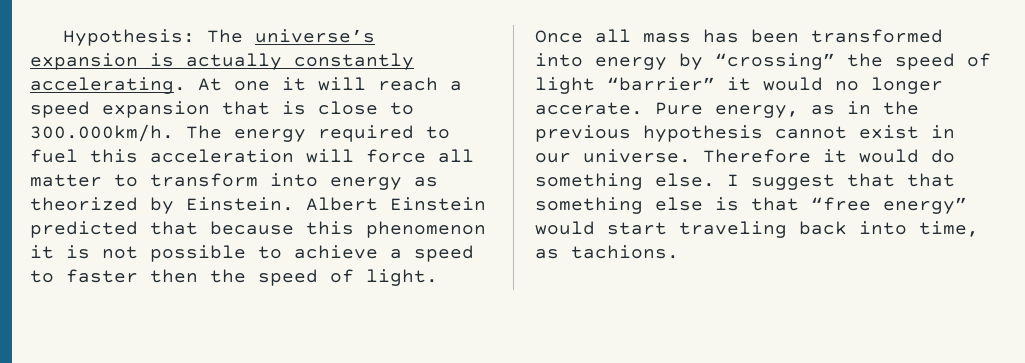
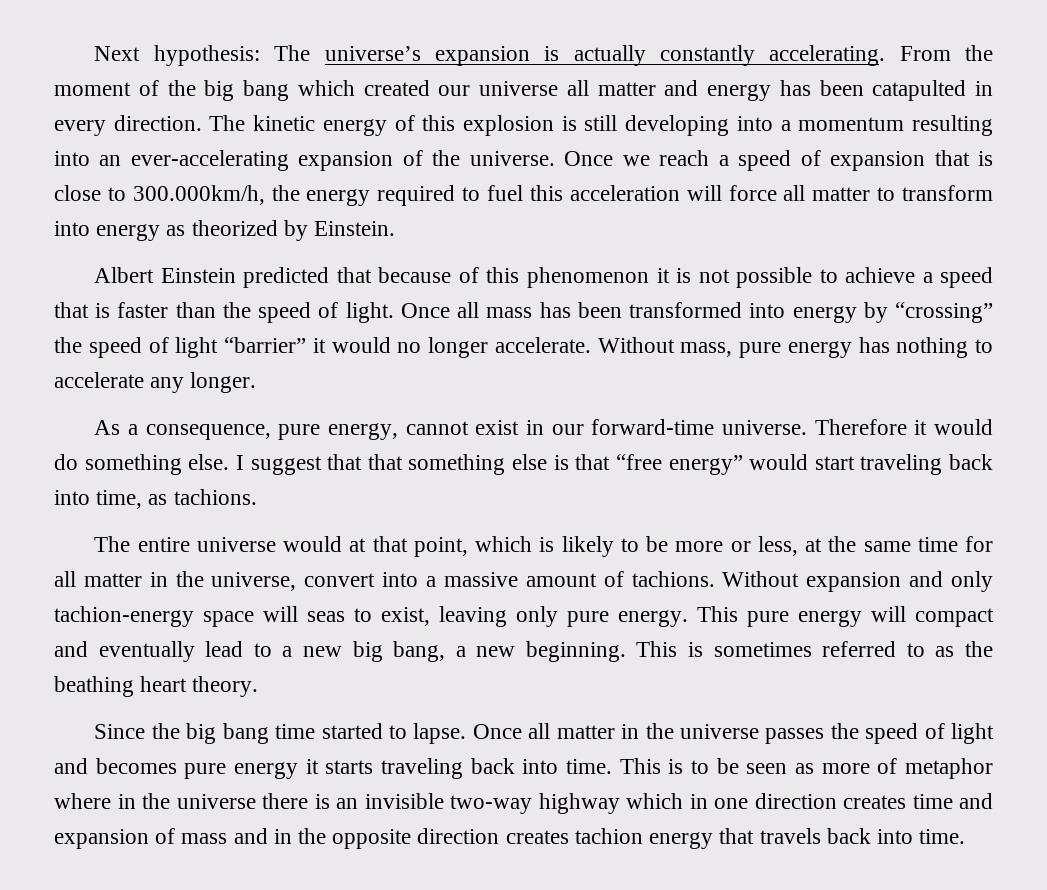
- Hypothesis: The universe’s expansion is actually constantly accelerating.
+ Next hypothesis: The universe’s expansion is actually constantly accelerating.
- At one it will reach a speed expansion that is close to 300.000km/h. The energy required to fuel this acceleration will force all matter to transform into energy as theorized by Einstein. Albert Einstein predicted that because this phenomenon it is not possible to achieve a speed to faster then the speed of light.
+ From the moment of the big bang which created our universe all matter and energy has been catapulted in every direction. The kinetic energy of this explosion is still developing into a momentum resulting into an ever-accelerating expansion of the universe. Once we reach a speed of expansion that is close to 300.000km/h, the energy required to fuel this acceleration will force all matter to transform into energy as theorized by Einstein.
+ Albert Einstein predicted that because of this phenomenon it is not possible to achieve a speed that is faster than the speed of light.
- Once all mass has been transformed into energy by “crossing” the speed of light “barrier” it would no longer accerate. Pure energy, as in the previous hypothesis cannot exist in our universe.
+ Once all mass has been transformed into energy by “crossing” the speed of light “barrier” it would no longer accelerate. Without mass, pure energy has nothing to accelerate any longer.
+ As a consequence, pure energy, cannot exist in our forward-time universe.
+ The entire universe would at that point, which is likely to be more or less, at the same time for all matter in the universe, convert into a massive amount of tachions. Without expansion and only tachion-energy space will seas to exist, leaving only pure energy. This pure energy will compact and eventually lead to a new big bang, a new beginning. This is sometimes referred to as the beathing heart theory.
+ Since the big bang time started to lapse. Once all matter in the universe passes the speed of light and becomes pure energy it starts traveling back into time. This is to be seen as more of metaphor where in the universe there is an invisible two-way highway which in one direction creates time and expansion of mass and in the opposite direction creates tachion energy that travels back into time.

